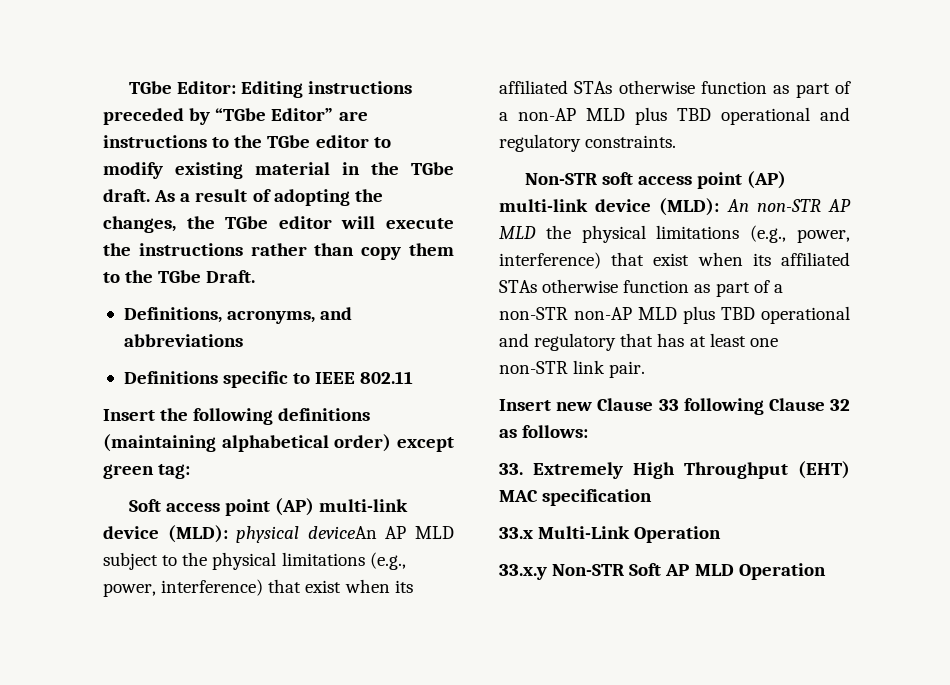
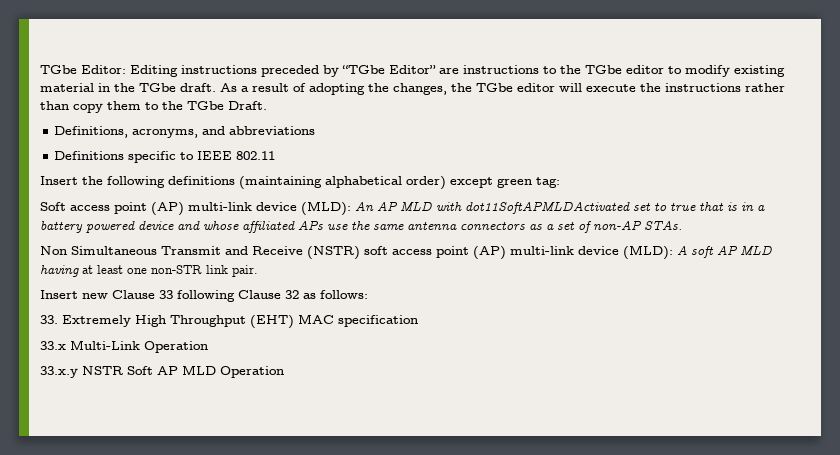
- Soft access point (AP) multi-link device (MLD): physical deviceAn AP MLD subject to the physical limitations (e.g., power, interference) that exist when its affiliated STAs otherwise function as part of a non-AP MLD plus TBD operational and regulatory constraints.
- Non-STR soft access point (AP) multi-link device (MLD): An non-STR AP MLD the physical limitations (e.g., power, interference) that exist when its affiliated STAs otherwise function as part of a non-STR non-AP MLD plus TBD operational and regulatory that has at least one non-STR link pair.
+ Soft access point (AP) multi-link device (MLD): An AP MLD with dot11SoftAPMLDActivated set to true that is in a battery powered device and whose affiliated APs use the same antenna connectors as a set of non-AP STAs.
+ Non Simultaneous Transmit and Receive (NSTR) soft access point (AP) multi-link device (MLD): A soft AP MLD having at least one non-STR link pair.
- 33.x.y Non-STR Soft AP MLD Operation
+ 33.x.y NSTR Soft AP MLD Operation

